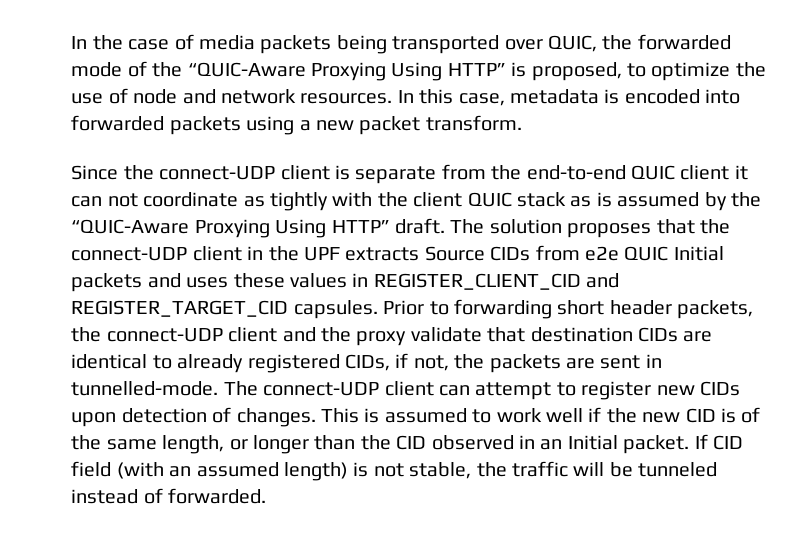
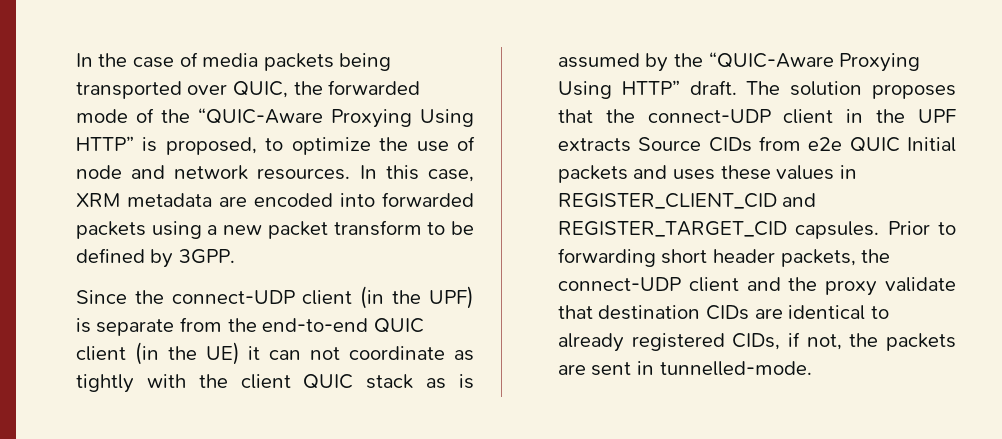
- In this case, metadata is encoded into forwarded packets using a new packet transform.
+ In this case, XRM metadata are encoded into forwarded packets using a new packet transform to be defined by 3GPP.
- Since the connect-UDP client is separate from the end-to-end QUIC client it can not coordinate as tightly with the client QUIC stack as is assumed by the “QUIC-Aware Proxying Using HTTP” draft.
+ Since the connect-UDP client (in the UPF) is separate from the end-to-end QUIC client (in the UE) it can not coordinate as tightly with the client QUIC stack as is assumed by the “QUIC-Aware Proxying Using HTTP” draft.
- The connect-UDP client can attempt to register new CIDs upon detection of changes. This is assumed to work well if the new CID is of the same length, or longer than the CID observed in an Initial packet. If CID field (with an assumed length) is not stable, the traffic will be tunneled instead of forwarded.

